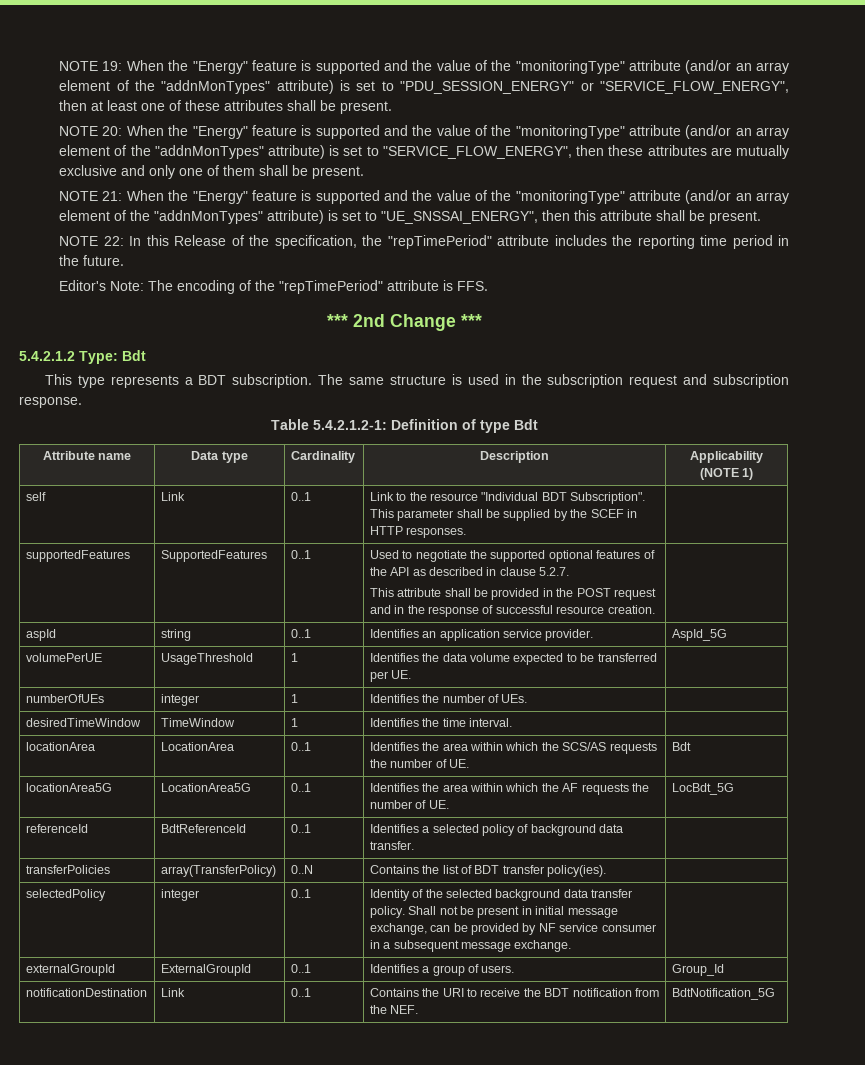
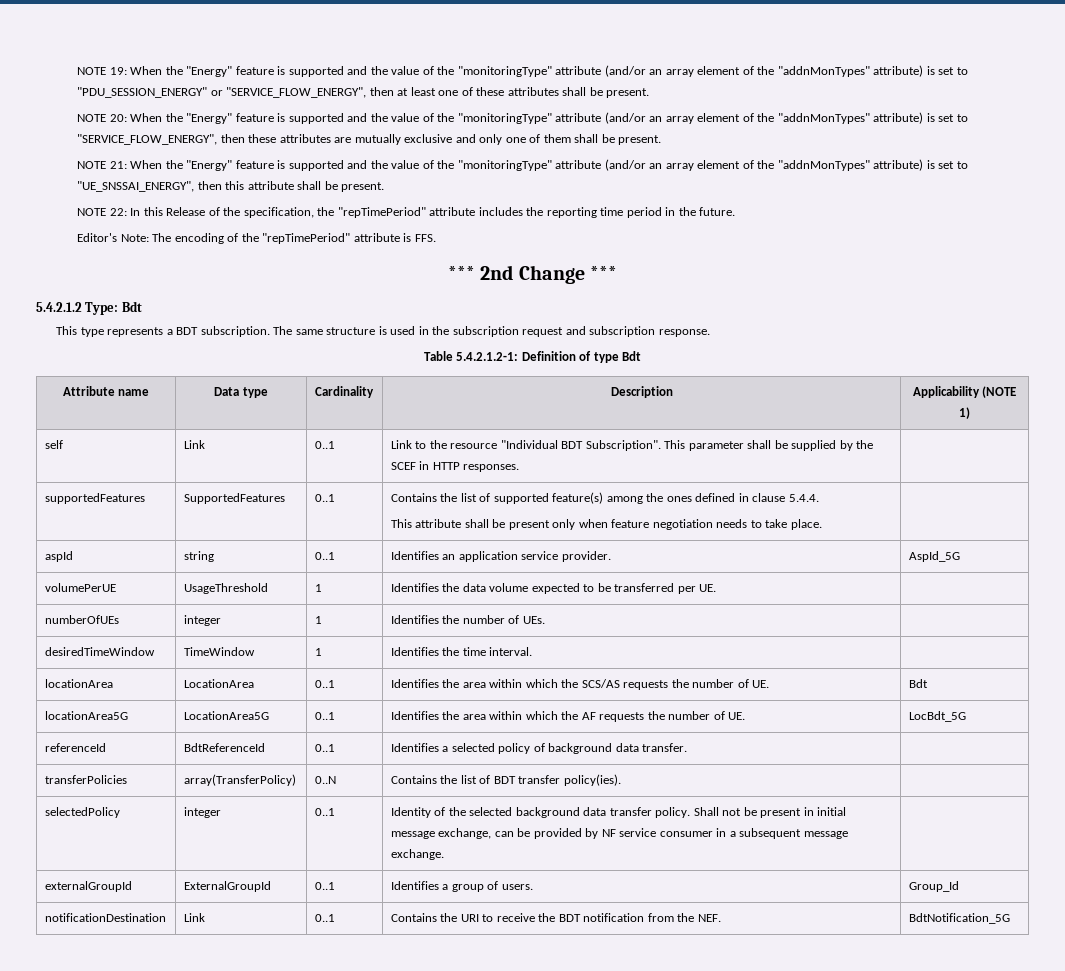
- supportedFeatures | SupportedFeatures | 0..1 | Used to negotiate the supported optional features of the API as described in clause 5.2.7.
- This attribute shall be provided in the POST request and in the response of successful resource creation. |
+ supportedFeatures | SupportedFeatures | 0..1 | Contains the list of supported feature(s) among the ones defined in clause 5.4.4.
+ This attribute shall be present only when feature negotiation needs to take place. |

